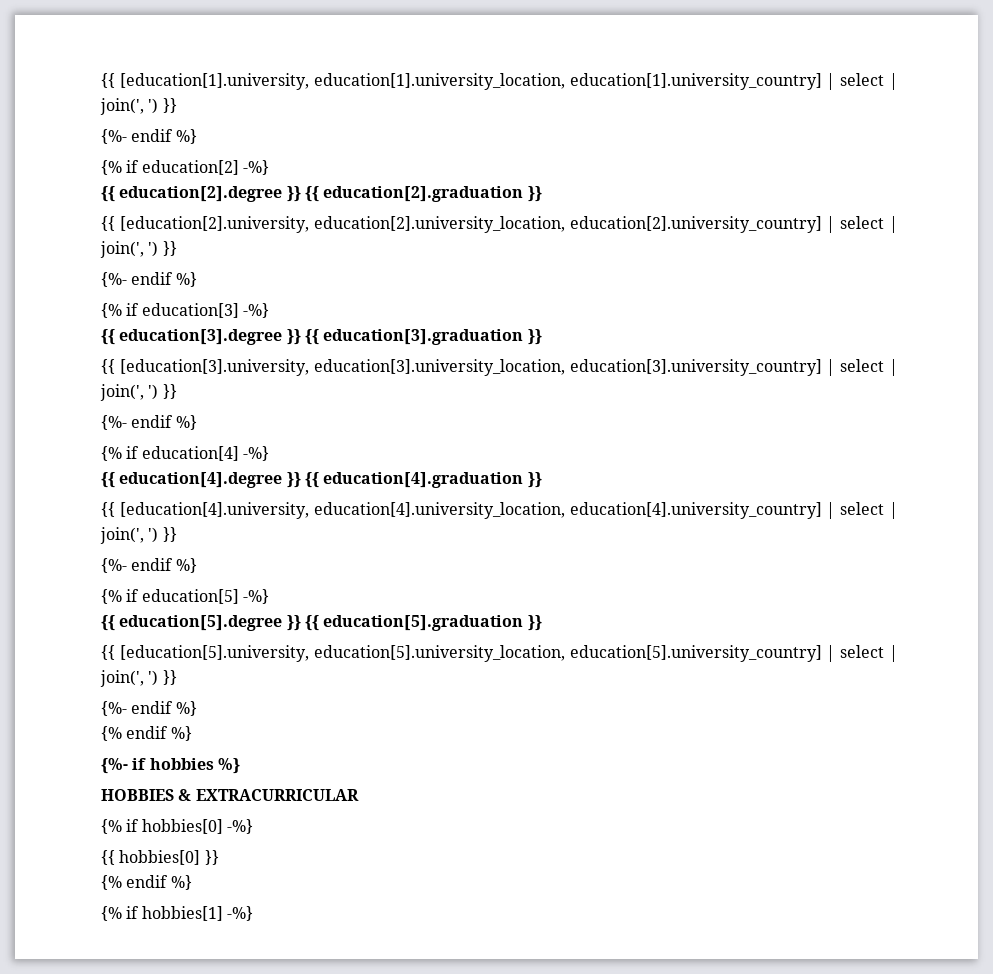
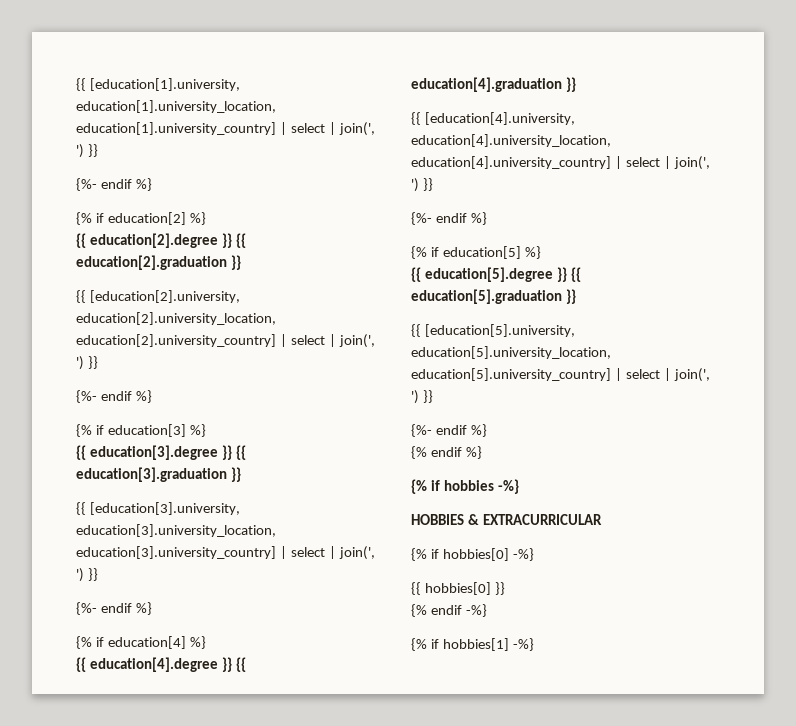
- {% if education[2] -%}
+ {% if education[2] %}
- {% if education[3] -%}
+ {% if education[3] %}
- {% if education[4] -%}
+ {% if education[4] %}
- {% if education[5] -%}
+ {% if education[5] %}
- {%- if hobbies %}
+ {% if hobbies -%}
  {{ hobbies[0] }}
- {% endif %}
+ {% endif -%}

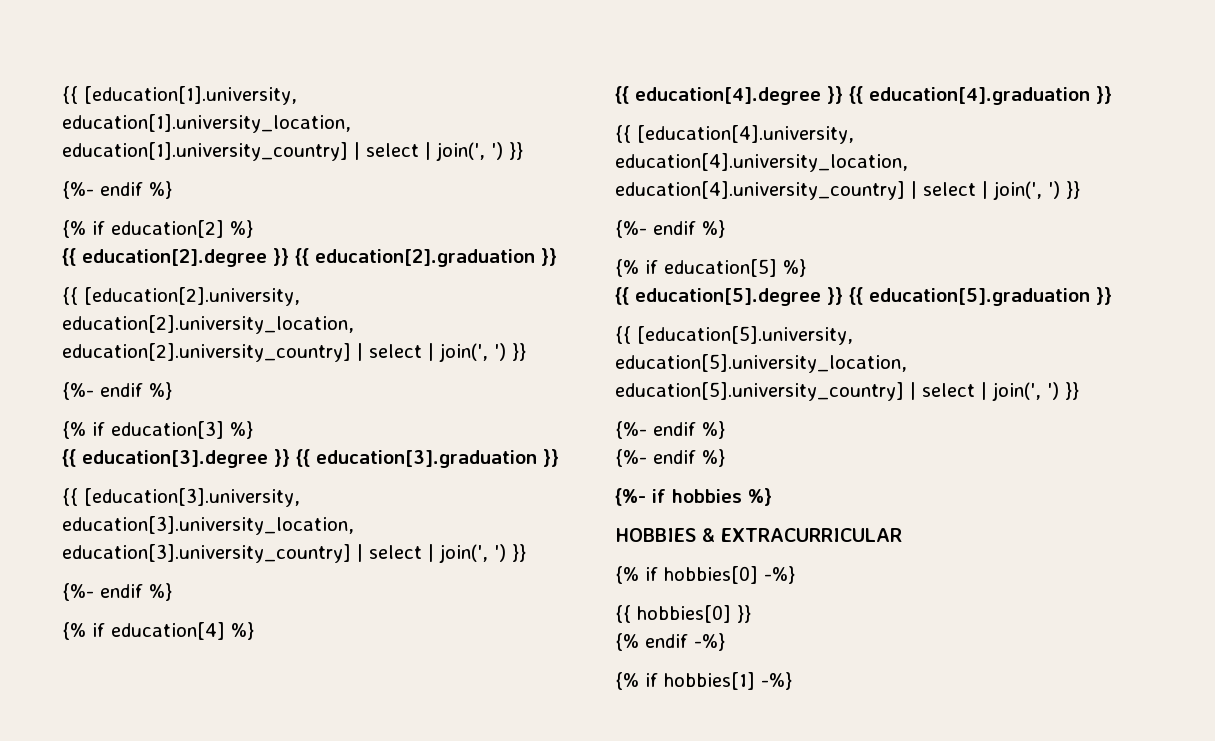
  {{ [education[5].university, education[5].university_location, education[5].university_country] | select | join(', ') }}
  {%- endif %}
- {% endif %}
- {% if hobbies -%}
+ {%- endif %}
+ {%- if hobbies %}

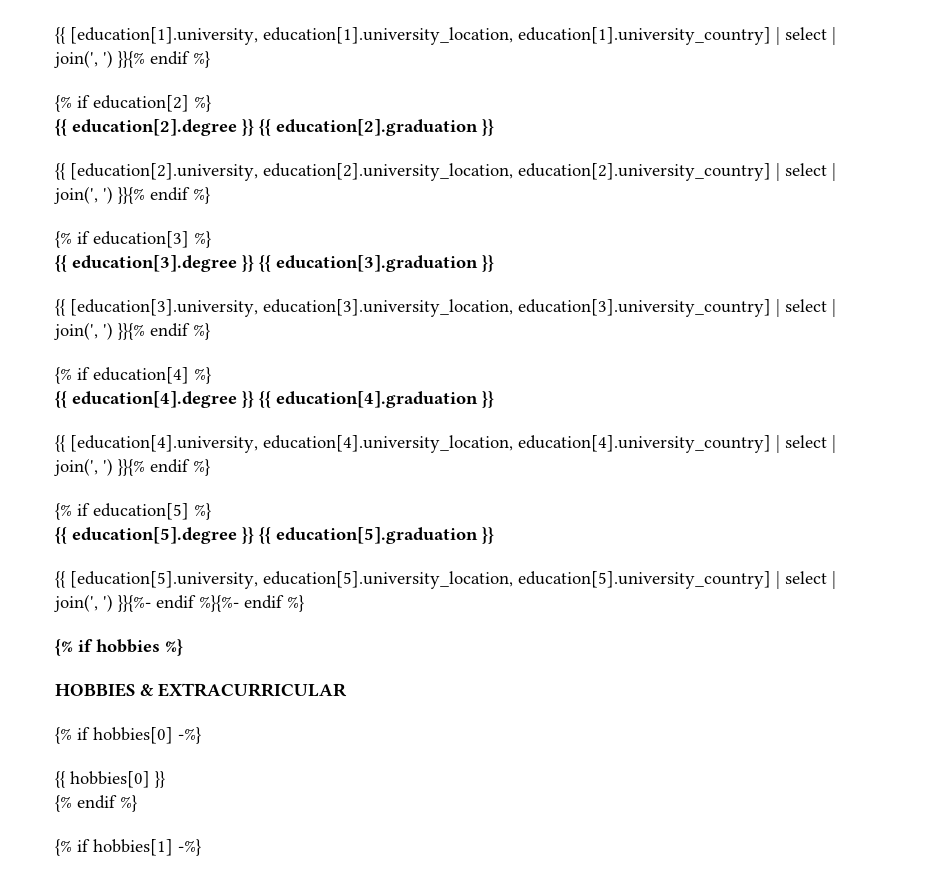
- {{ [education[1].university, education[1].university_location, education[1].university_country] | select | join(', ') }}
- {%- endif %}
+ {{ [education[1].university, education[1].university_location, education[1].university_country] | select | join(', ') }}{% endif %}
- {{ [education[2].university, education[2].university_location, education[2].university_country] | select | join(', ') }}
- {%- endif %}
+ {{ [education[2].university, education[2].university_location, education[2].university_country] | select | join(', ') }}{% endif %}
- {{ [education[3].university, education[3].university_location, education[3].university_country] | select | join(', ') }}
- {%- endif %}
+ {{ [education[3].university, education[3].university_location, education[3].university_country] | select | join(', ') }}{% endif %}
- {{ [education[4].university, education[4].university_location, education[4].university_country] | select | join(', ') }}
- {%- endif %}
+ {{ [education[4].university, education[4].university_location, education[4].university_country] | select | join(', ') }}{% endif %}
- {{ [education[5].university, education[5].university_location, education[5].university_country] | select | join(', ') }}
- {%- endif %}
- {%- endif %}
- {%- if hobbies %}
+ {{ [education[5].university, education[5].university_location, education[5].university_country] | select | join(', ') }}{%- endif %}{%- endif %}
+ {% if hobbies %}
- {% endif -%}
+ {% endif %}

